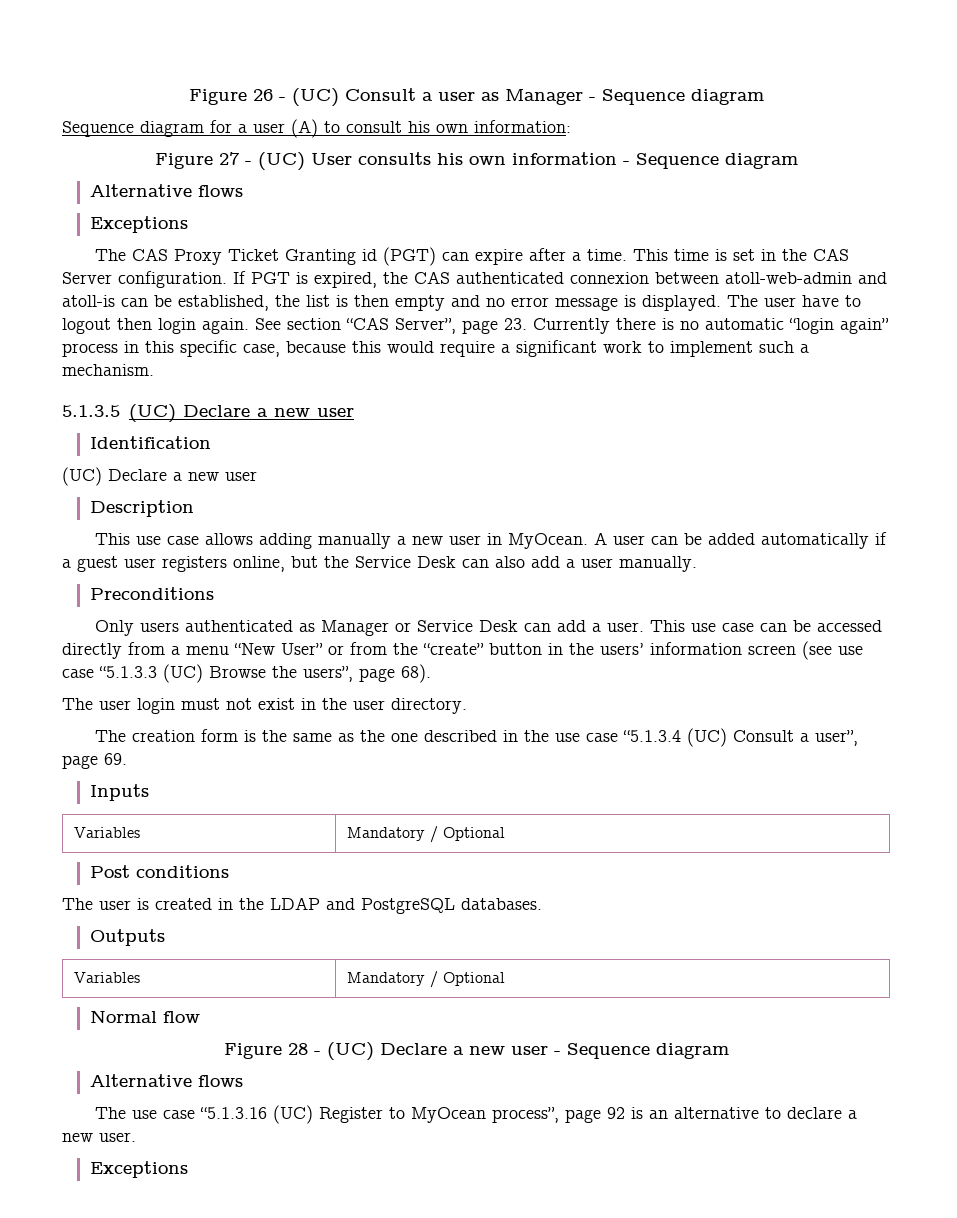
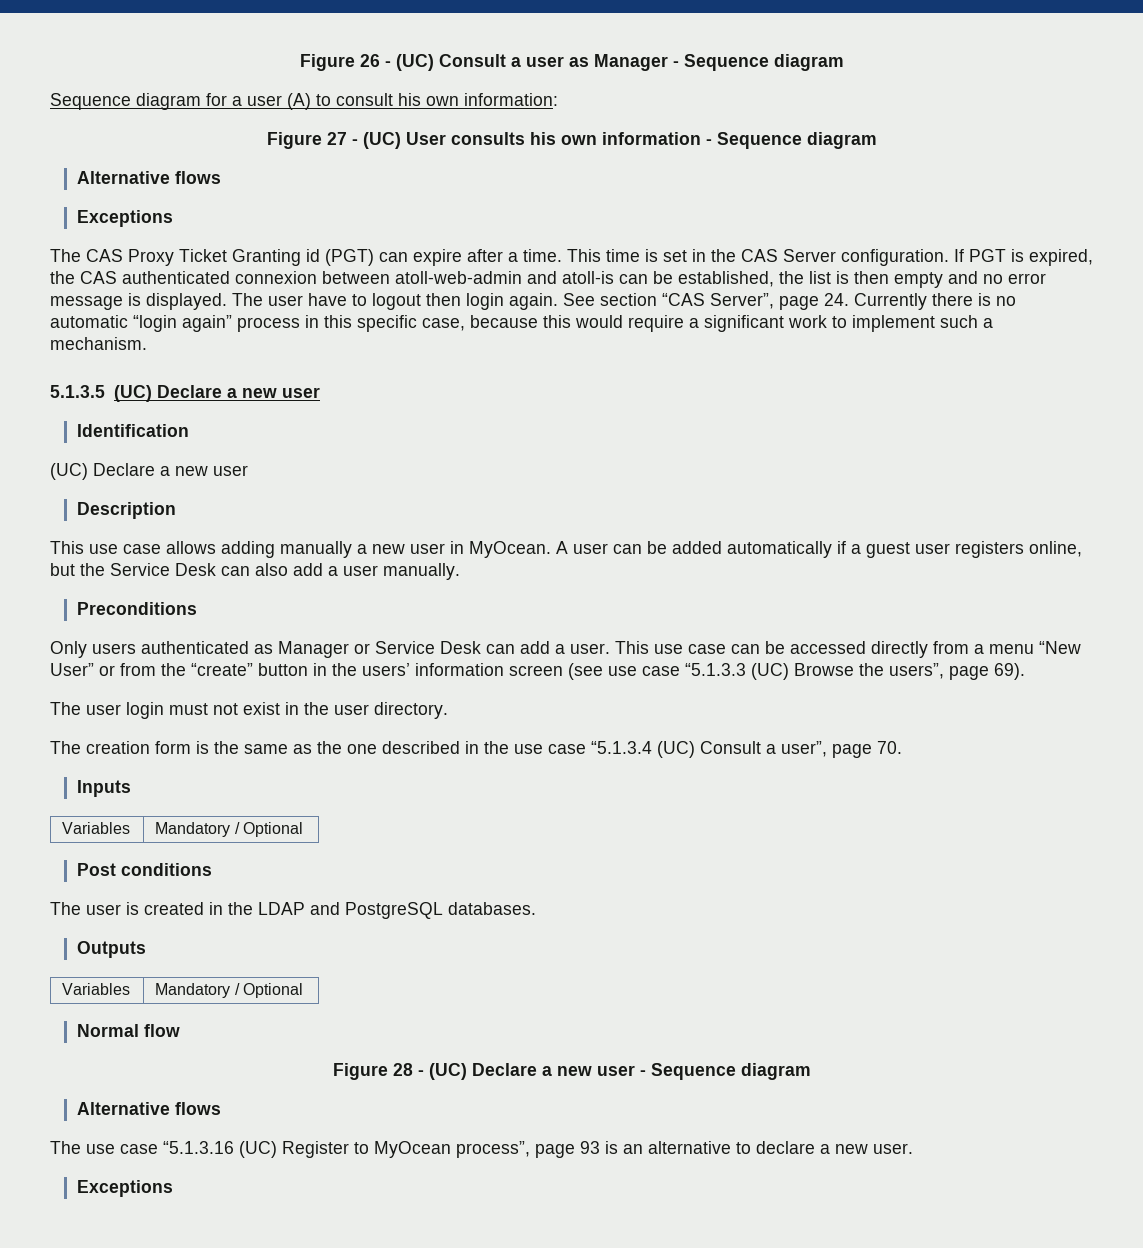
- See section “CAS Server”, page 23. Currently there is no automatic “login again” process in this specific case, because this would require a significant work to implement such a mechanism.
+ See section “CAS Server”, page 24. Currently there is no automatic “login again” process in this specific case, because this would require a significant work to implement such a mechanism.
- This use case can be accessed directly from a menu “New User” or from the “create” button in the users’ information screen (see use case “5.1.3.3 (UC) Browse the users”, page 68).
+ This use case can be accessed directly from a menu “New User” or from the “create” button in the users’ information screen (see use case “5.1.3.3 (UC) Browse the users”, page 69).
- The creation form is the same as the one described in the use case “5.1.3.4 (UC) Consult a user”, page 69.
+ The creation form is the same as the one described in the use case “5.1.3.4 (UC) Consult a user”, page 70.
- The use case “5.1.3.16 (UC) Register to MyOcean process”, page 92 is an alternative to declare a new user.
+ The use case “5.1.3.16 (UC) Register to MyOcean process”, page 93 is an alternative to declare a new user.

